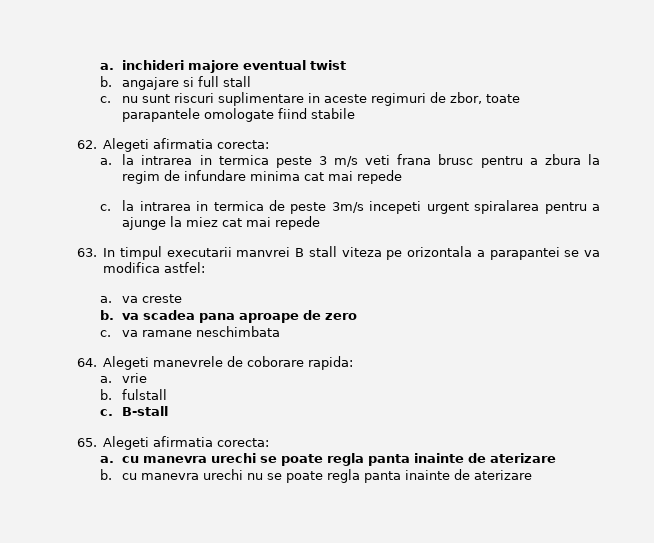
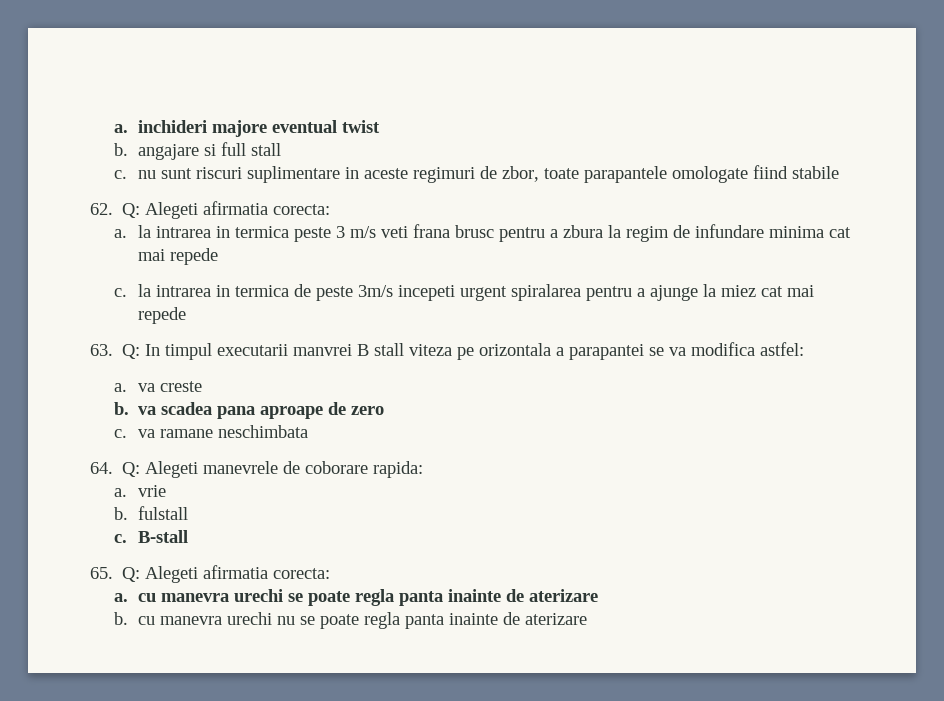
- 62. Alegeti afirmatia corecta:
+ 62. Q: Alegeti afirmatia corecta:
- 63. In timpul executarii manvrei B stall viteza pe orizontala a parapantei se va modifica astfel:
+ 63. Q: In timpul executarii manvrei B stall viteza pe orizontala a parapantei se va modifica astfel:
- 64. Alegeti manevrele de coborare rapida:
+ 64. Q: Alegeti manevrele de coborare rapida:
- 65. Alegeti afirmatia corecta:
+ 65. Q: Alegeti afirmatia corecta:

